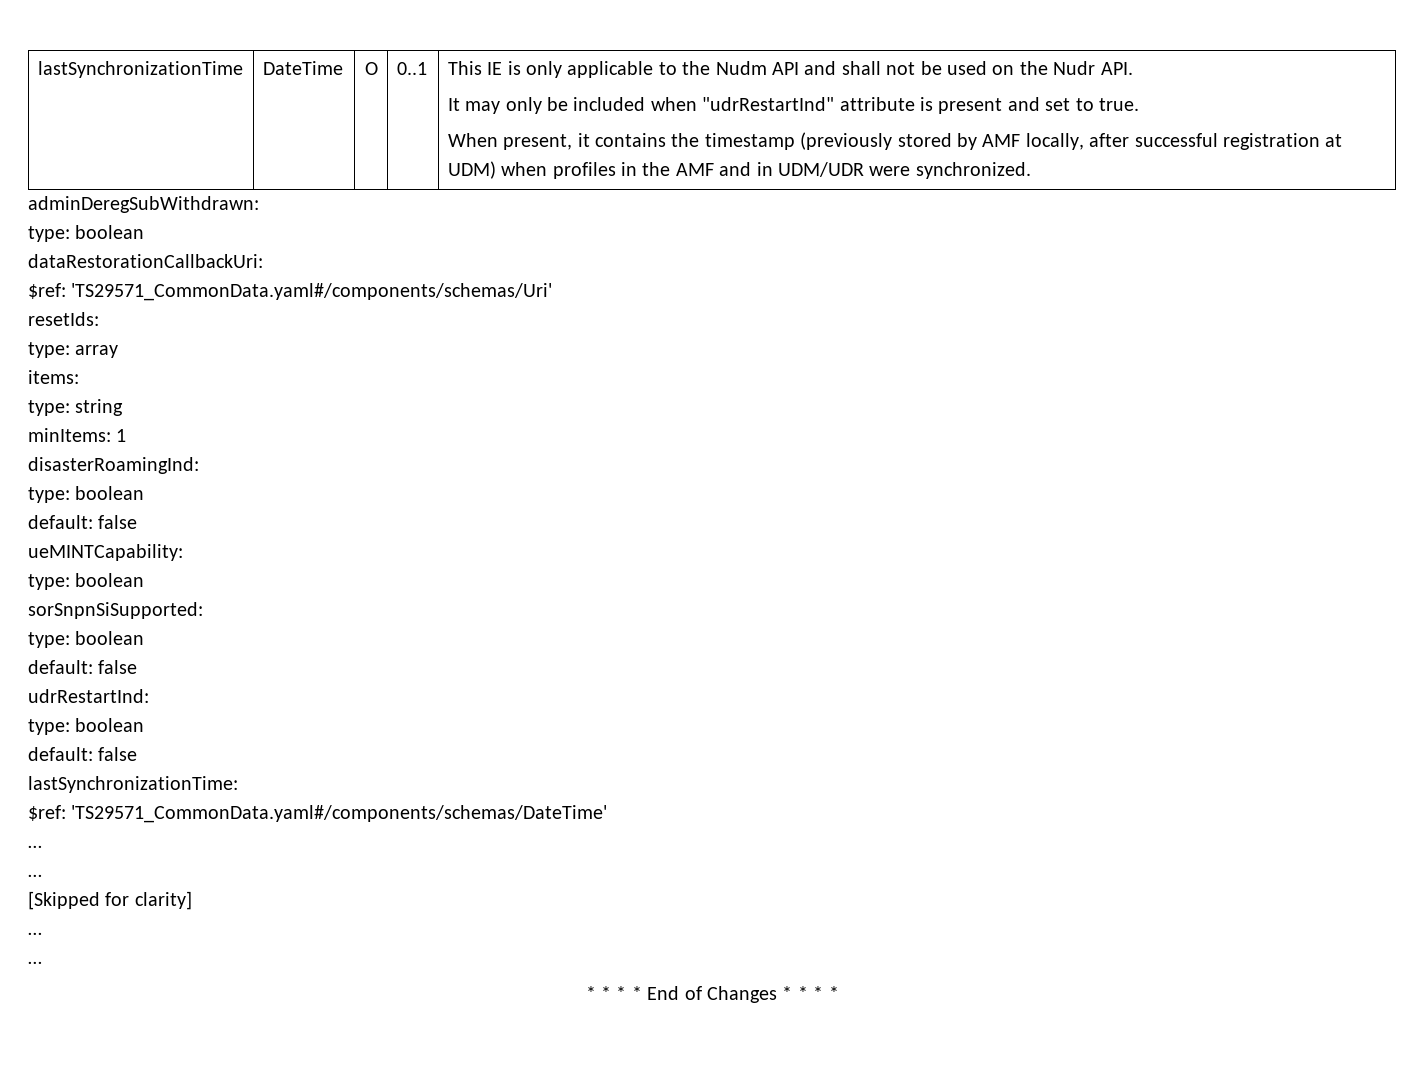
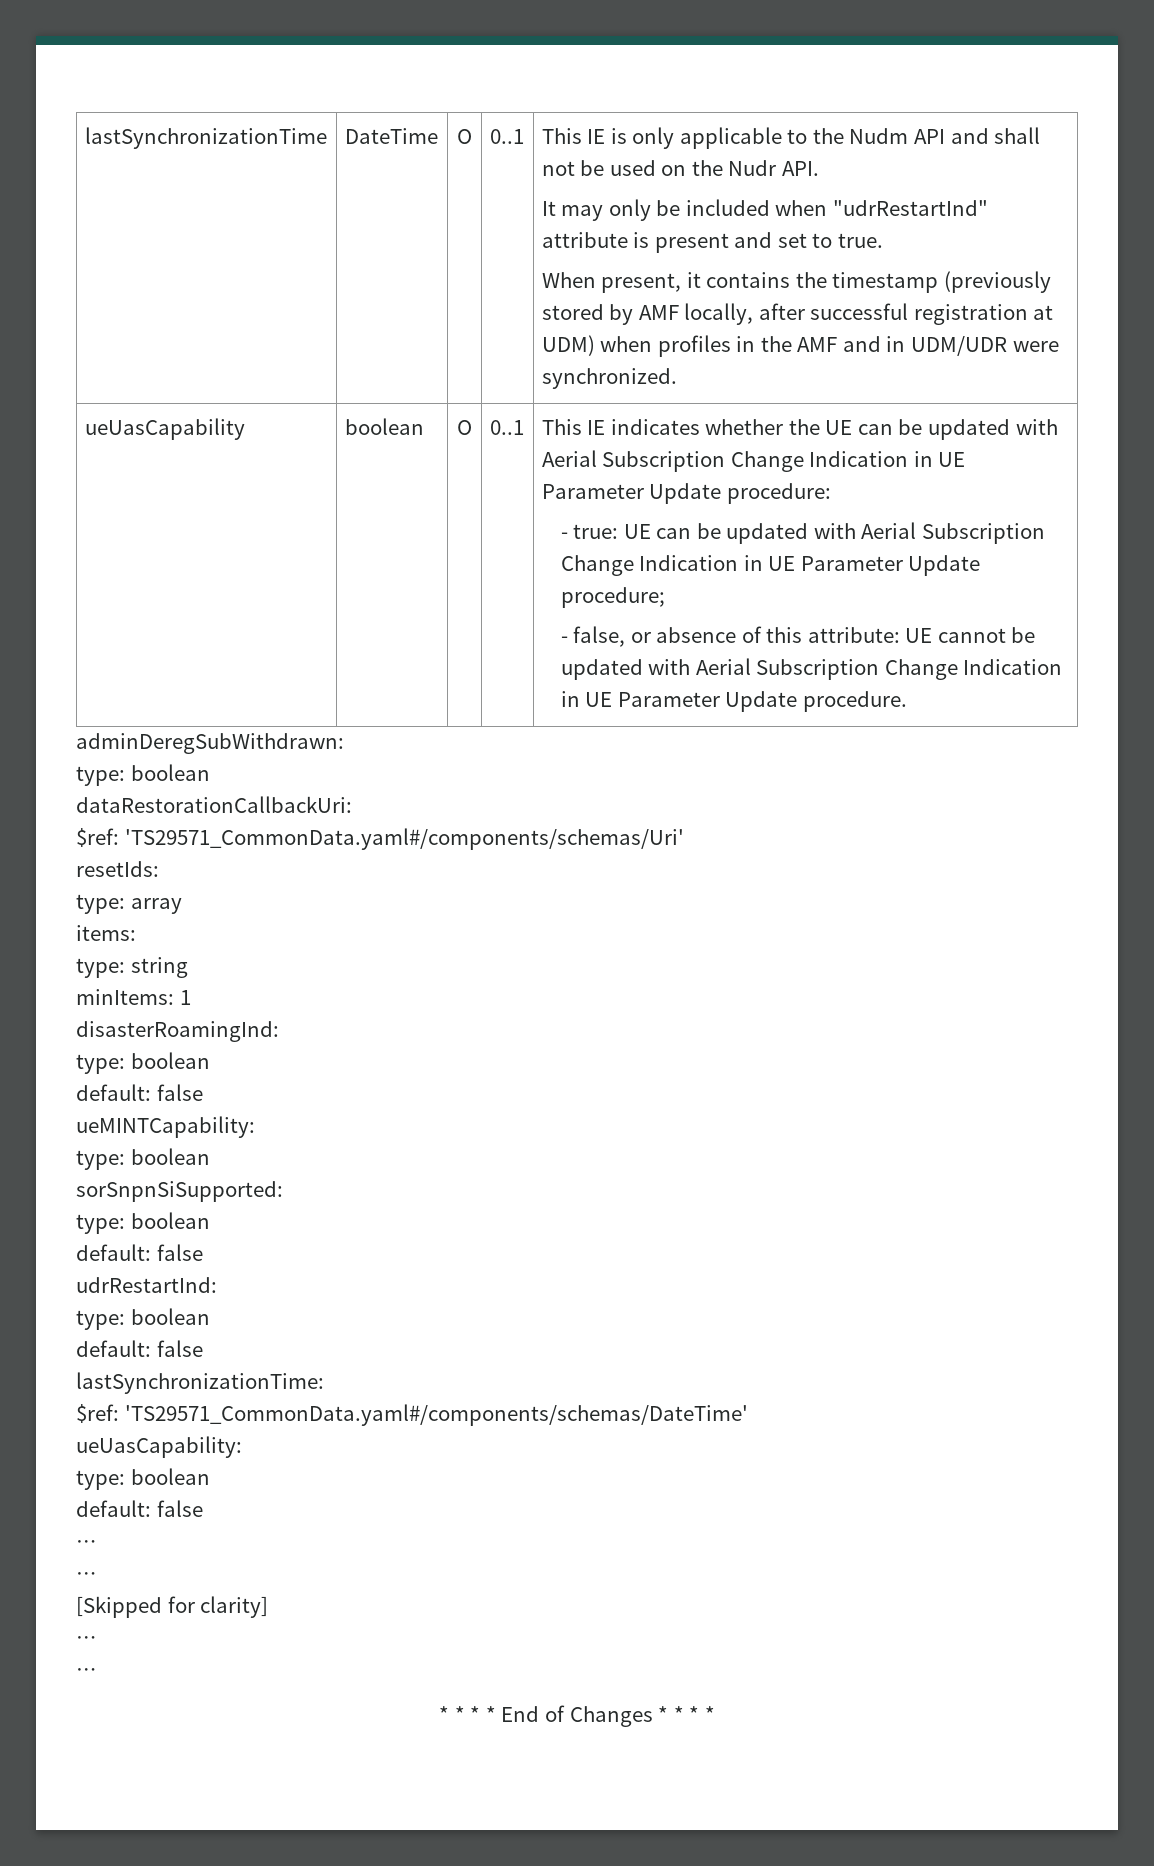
+ ueUasCapability | boolean | O | 0..1 | This IE indicates whether the UE can be updated with Aerial Subscription Change Indication in UE Parameter Update procedure:
+ - true: UE can be updated with Aerial Subscription Change Indication in UE Parameter Update procedure;
+ - false, or absence of this attribute: UE cannot be updated with Aerial Subscription Change Indication in UE Parameter Update procedure.
+ ueUasCapability:
+ type: boolean
+ default: false

